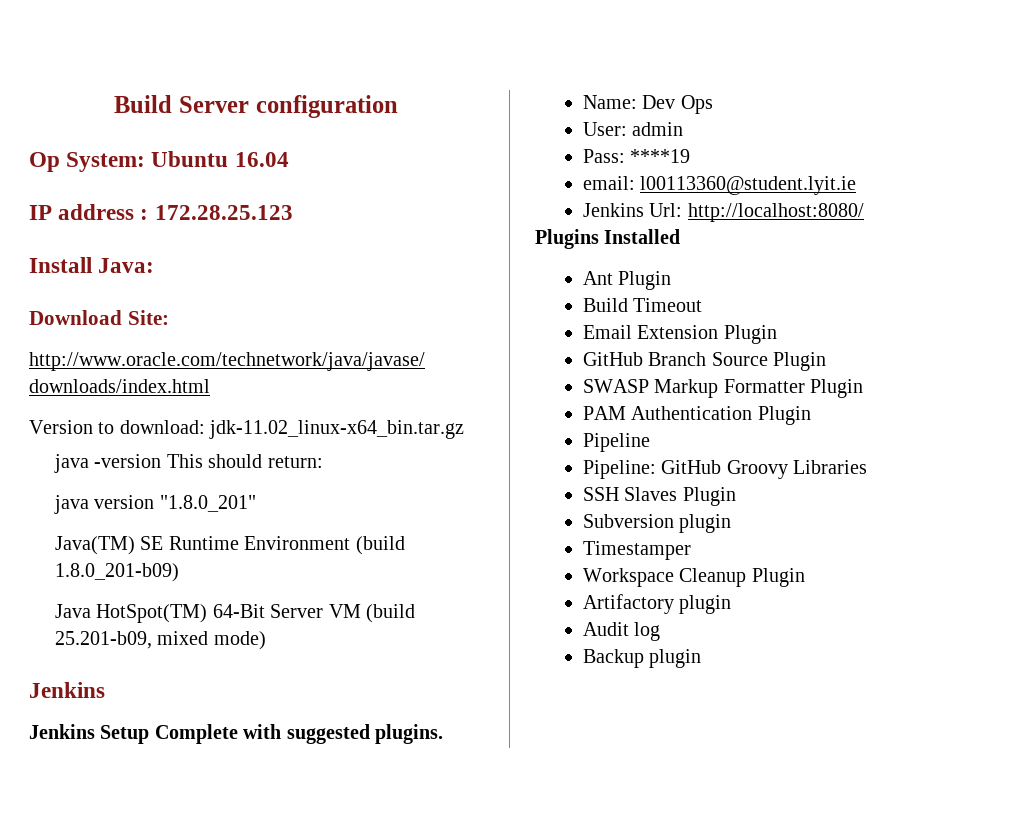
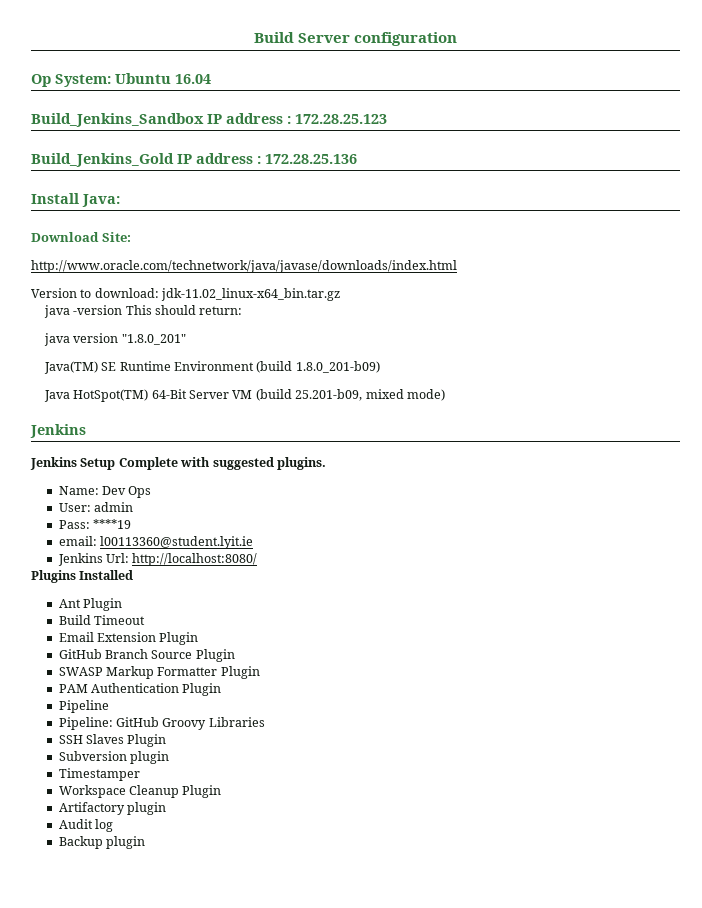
- IP address : 172.28.25.123
+ Build_Jenkins_Sandbox IP address : 172.28.25.123
+ Build_Jenkins_Gold IP address : 172.28.25.136

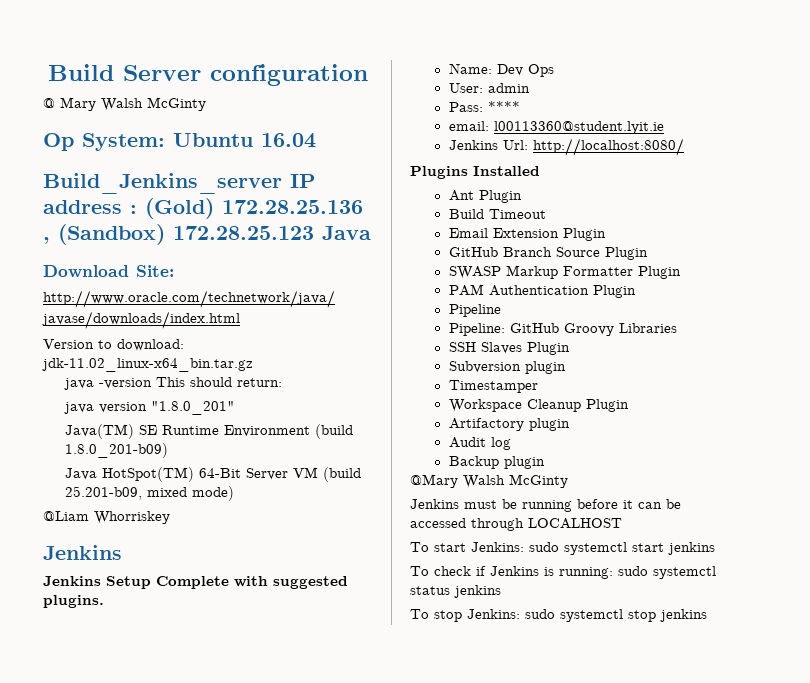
+ @ Mary Walsh McGinty
- Build_Jenkins_Sandbox IP address : 172.28.25.123
- Build_Jenkins_Gold IP address : 172.28.25.136
- Install Java:
+ Build_Jenkins_server IP address : (Gold) 172.28.25.136 , (Sandbox) 172.28.25.123 Java
+ @Liam Whorriskey
- Pass: ****19
+ Pass: ****
+ @Mary Walsh McGinty
+ Jenkins must be running before it can be accessed through LOCALHOST
+ To start Jenkins: sudo systemctl start jenkins
+ To check if Jenkins is running: sudo systemctl status jenkins
+ To stop Jenkins: sudo systemctl stop jenkins

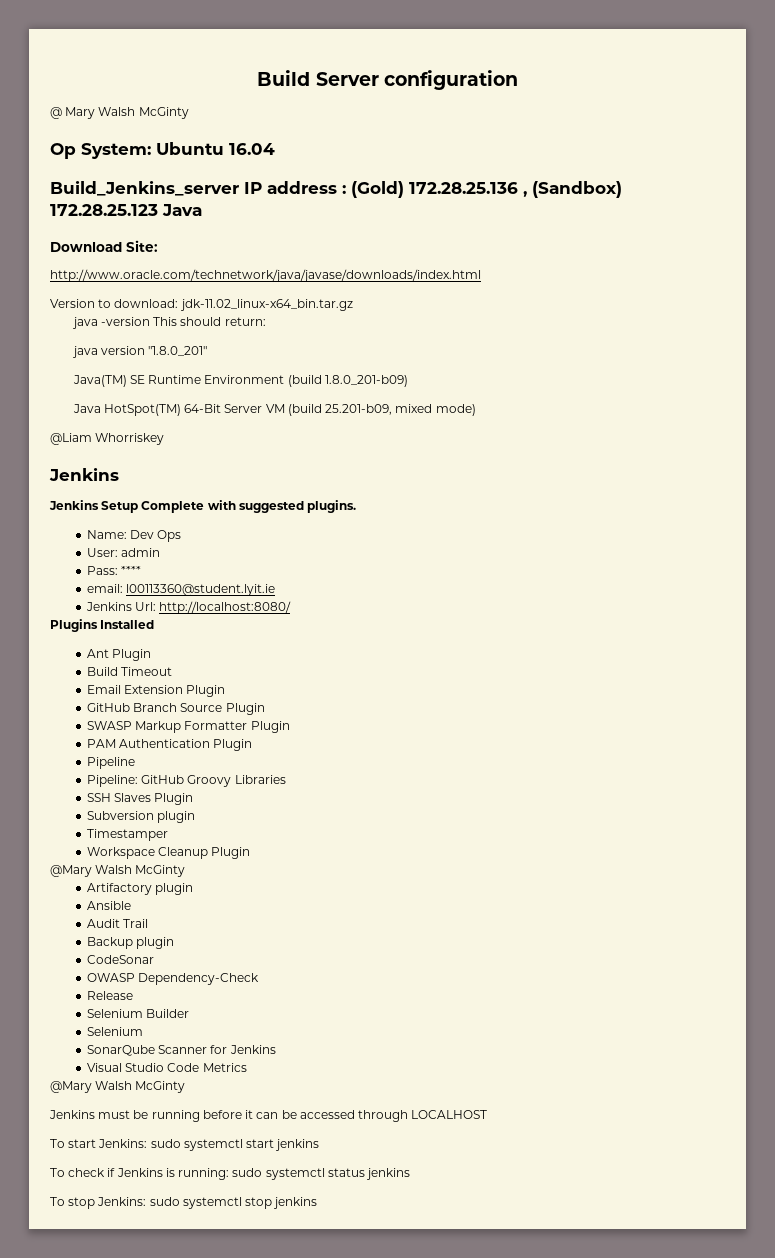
  Workspace Cleanup Plugin
+ @Mary Walsh McGinty
+ Ansible
- Audit log
+ Audit Trail
+ CodeSonar
+ OWASP Dependency-Check
+ Release
+ Selenium Builder
+ Selenium
+ SonarQube Scanner for Jenkins
+ Visual Studio Code Metrics

